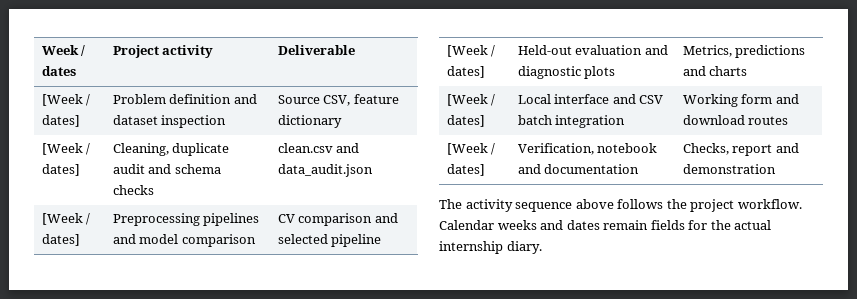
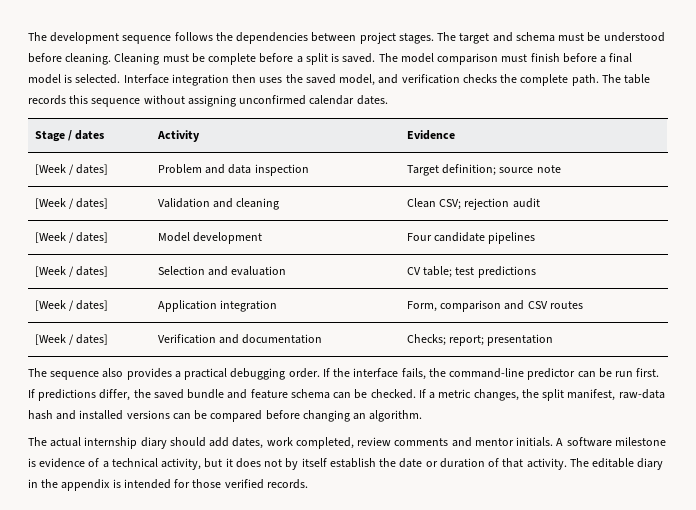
- Week / dates | Project activity | Deliverable
+ The development sequence follows the dependencies between project stages. The target and schema must be understood before cleaning. Cleaning must be complete before a split is saved. The model comparison must finish before a final model is selected. Interface integration then uses the saved model, and verification checks the complete path. The table records this sequence without assigning unconfirmed calendar dates.
+ Stage / dates | Activity | Evidence
- [Week / dates] | Problem definition and dataset inspection | Source CSV, feature dictionary
- [Week / dates] | Cleaning, duplicate audit and schema checks | clean.csv and data_audit.json
- [Week / dates] | Preprocessing pipelines and model comparison | CV comparison and selected pipeline
- [Week / dates] | Held-out evaluation and diagnostic plots | Metrics, predictions and charts
- [Week / dates] | Local interface and CSV batch integration | Working form and download routes
+ [Week / dates] | Problem and data inspection | Target definition; source note
+ [Week / dates] | Validation and cleaning | Clean CSV; rejection audit
+ [Week / dates] | Model development | Four candidate pipelines
+ [Week / dates] | Selection and evaluation | CV table; test predictions
+ [Week / dates] | Application integration | Form, comparison and CSV routes
- [Week / dates] | Verification, notebook and documentation | Checks, report and demonstration
- The activity sequence above follows the project workflow. Calendar weeks and dates remain fields for the actual internship diary.
+ [Week / dates] | Verification and documentation | Checks; report; presentation
+ The sequence also provides a practical debugging order. If the interface fails, the command-line predictor can be run first. If predictions differ, the saved bundle and feature schema can be checked. If a metric changes, the split manifest, raw-data hash and installed versions can be compared before changing an algorithm.
+ The actual internship diary should add dates, work completed, review comments and mentor initials. A software milestone is evidence of a technical activity, but it does not by itself establish the date or duration of that activity. The editable diary in the appendix is intended for those verified records.

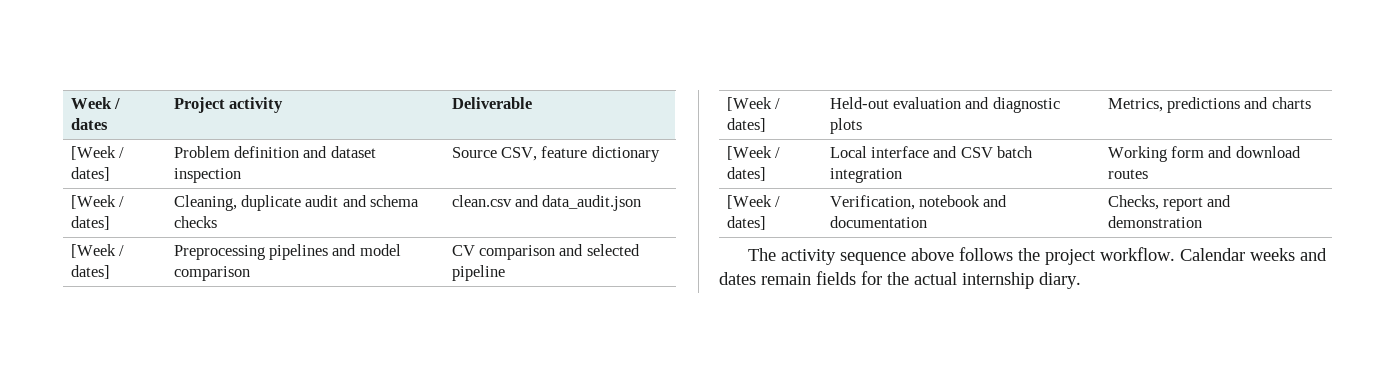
- The development sequence follows the dependencies between project stages. The target and schema must be understood before cleaning. Cleaning must be complete before a split is saved. The model comparison must finish before a final model is selected. Interface integration then uses the saved model, and verification checks the complete path. The table records this sequence without assigning unconfirmed calendar dates.
- Stage / dates | Activity | Evidence
+ Week / dates | Project activity | Deliverable
- [Week / dates] | Problem and data inspection | Target definition; source note
- [Week / dates] | Validation and cleaning | Clean CSV; rejection audit
- [Week / dates] | Model development | Four candidate pipelines
- [Week / dates] | Selection and evaluation | CV table; test predictions
- [Week / dates] | Application integration | Form, comparison and CSV routes
+ [Week / dates] | Problem definition and dataset inspection | Source CSV, feature dictionary
+ [Week / dates] | Cleaning, duplicate audit and schema checks | clean.csv and data_audit.json
+ [Week / dates] | Preprocessing pipelines and model comparison | CV comparison and selected pipeline
+ [Week / dates] | Held-out evaluation and diagnostic plots | Metrics, predictions and charts
+ [Week / dates] | Local interface and CSV batch integration | Working form and download routes
- [Week / dates] | Verification and documentation | Checks; report; presentation
- The sequence also provides a practical debugging order. If the interface fails, the command-line predictor can be run first. If predictions differ, the saved bundle and feature schema can be checked. If a metric changes, the split manifest, raw-data hash and installed versions can be compared before changing an algorithm.
- The actual internship diary should add dates, work completed, review comments and mentor initials. A software milestone is evidence of a technical activity, but it does not by itself establish the date or duration of that activity. The editable diary in the appendix is intended for those verified records.
+ [Week / dates] | Verification, notebook and documentation | Checks, report and demonstration
+ The activity sequence above follows the project workflow. Calendar weeks and dates remain fields for the actual internship diary.

